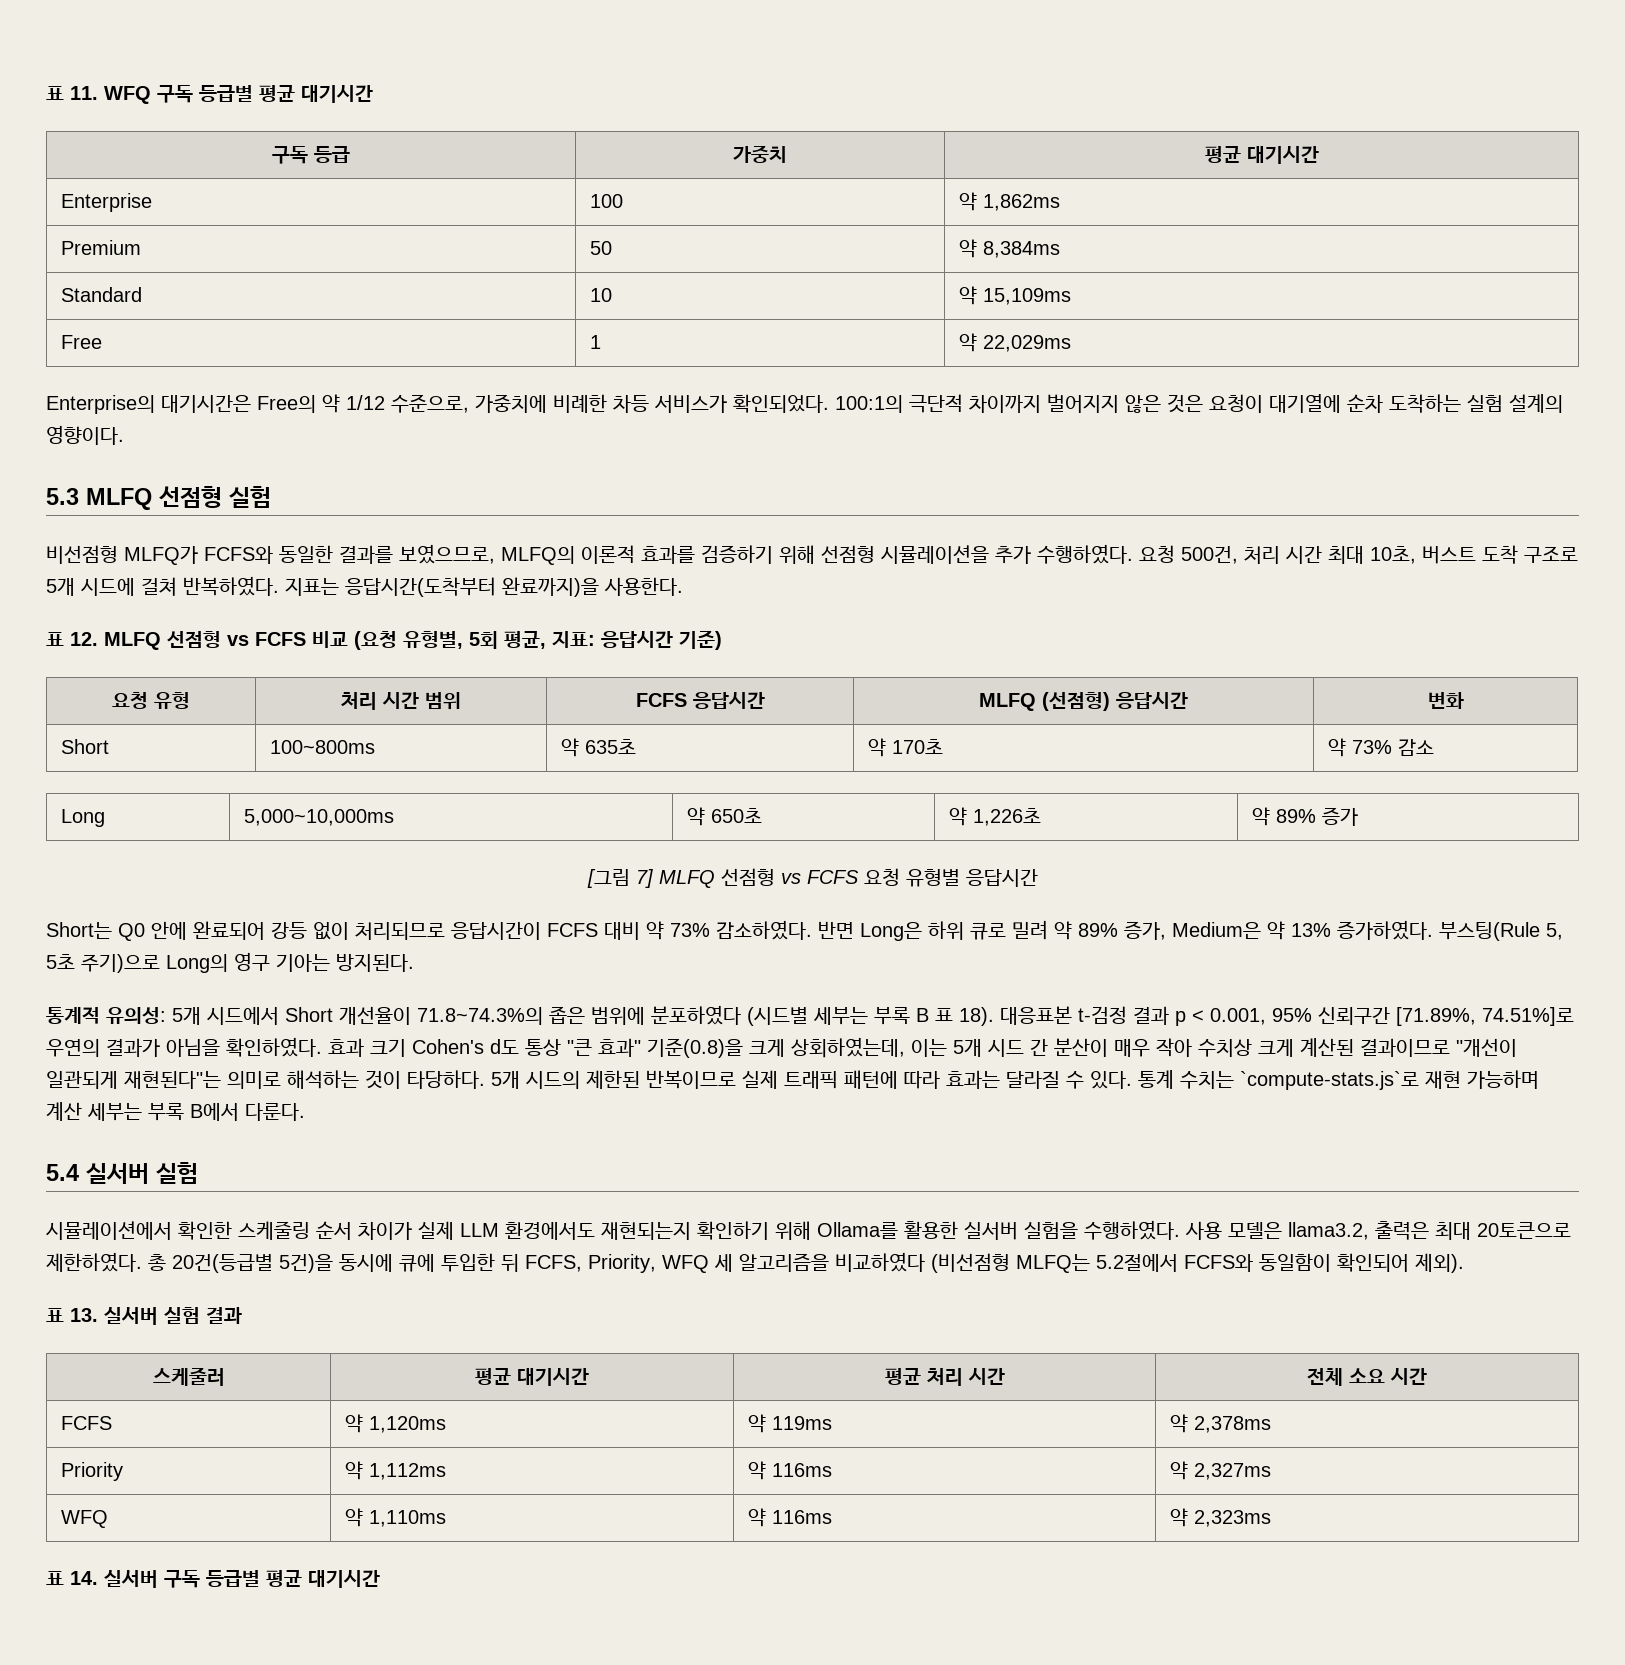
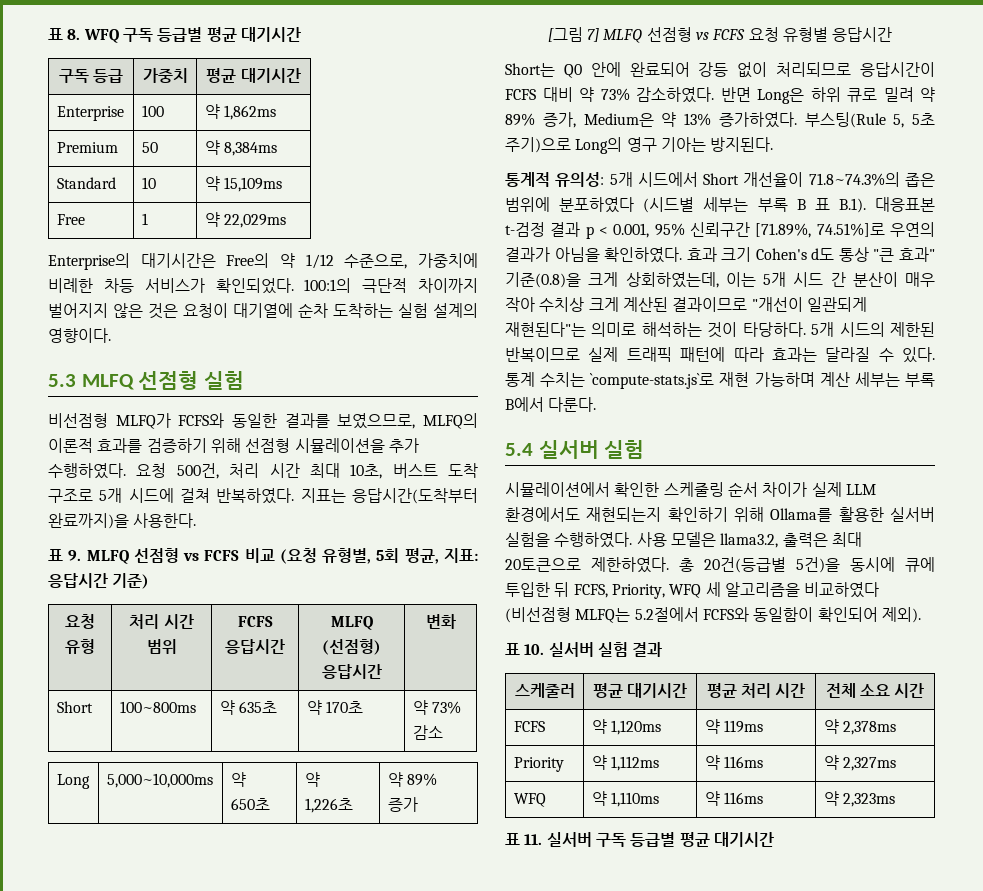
- 표 11. WFQ 구독 등급별 평균 대기시간
+ 표 8. WFQ 구독 등급별 평균 대기시간
- 표 12. MLFQ 선점형 vs FCFS 비교 (요청 유형별, 5회 평균, 지표: 응답시간 기준)
+ 표 9. MLFQ 선점형 vs FCFS 비교 (요청 유형별, 5회 평균, 지표: 응답시간 기준)
- 통계적 유의성: 5개 시드에서 Short 개선율이 71.8~74.3%의 좁은 범위에 분포하였다 (시드별 세부는 부록 B 표 18). 대응표본 t-검정 결과 p < 0.001, 95% 신뢰구간 [71.89%, 74.51%]로 우연의 결과가 아님을 확인하였다.
+ 통계적 유의성: 5개 시드에서 Short 개선율이 71.8~74.3%의 좁은 범위에 분포하였다 (시드별 세부는 부록 B 표 B.1). 대응표본 t-검정 결과 p < 0.001, 95% 신뢰구간 [71.89%, 74.51%]로 우연의 결과가 아님을 확인하였다.
- 표 13. 실서버 실험 결과
+ 표 10. 실서버 실험 결과
- 표 14. 실서버 구독 등급별 평균 대기시간
+ 표 11. 실서버 구독 등급별 평균 대기시간

